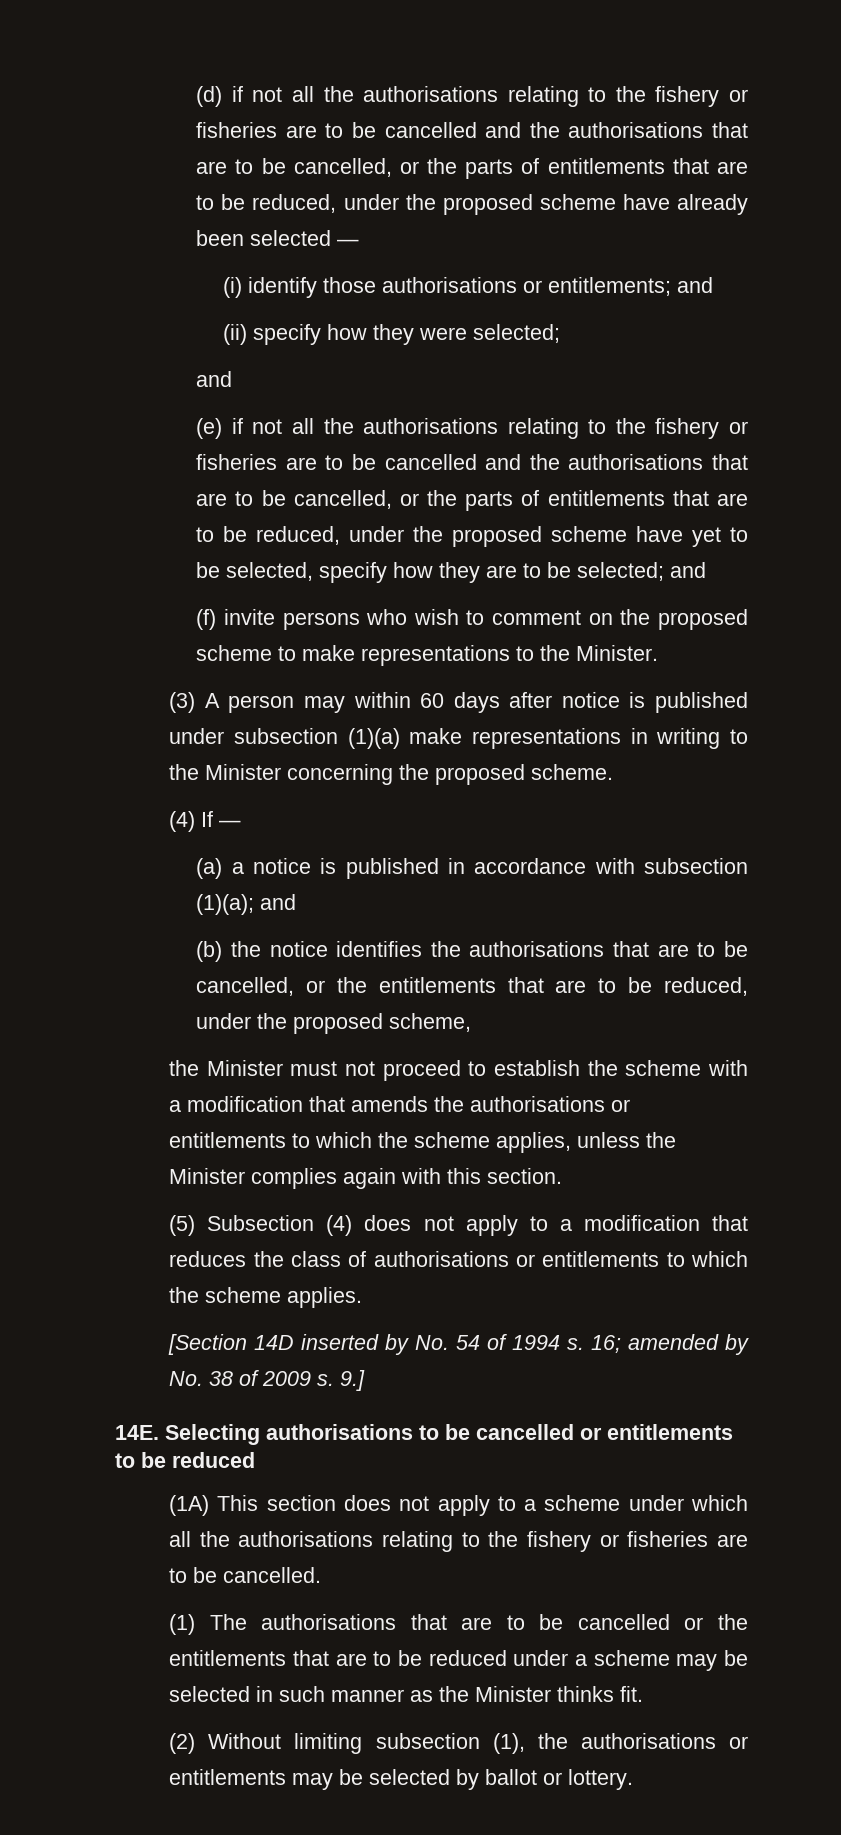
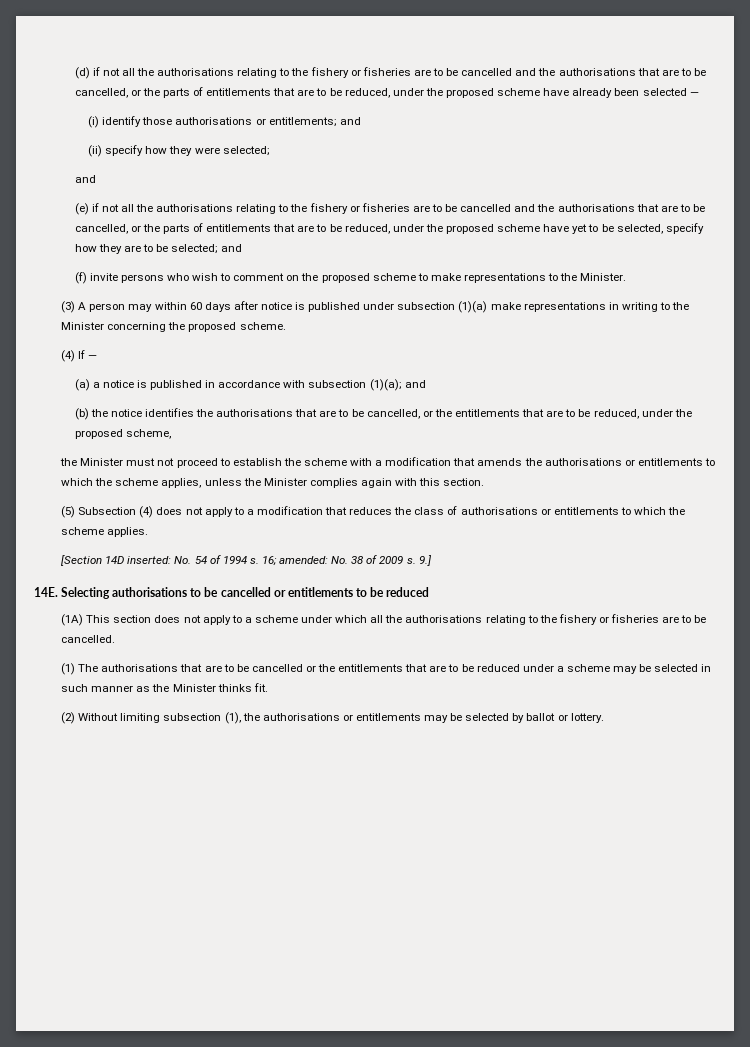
- [Section 14D inserted by No. 54 of 1994 s.
+ [Section 14D inserted: No. 54 of 1994 s.
- 16; amended by No. 38 of 2009 s.
+ 16; amended: No. 38 of 2009 s.

